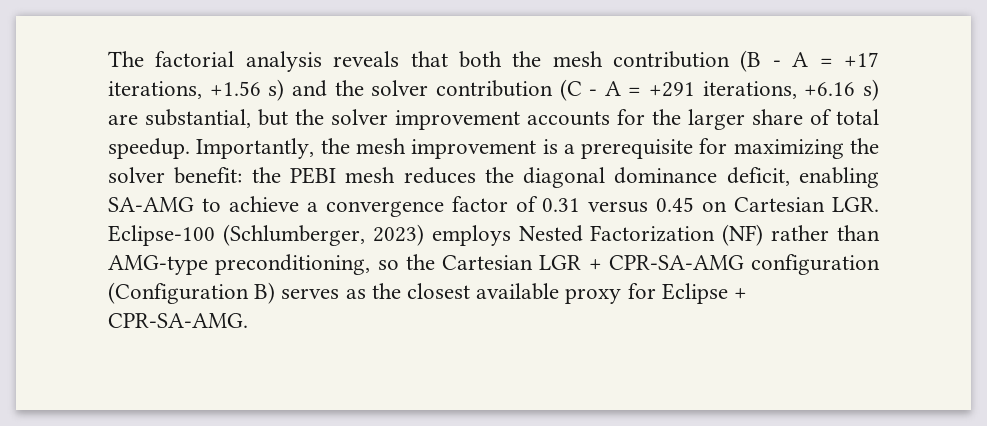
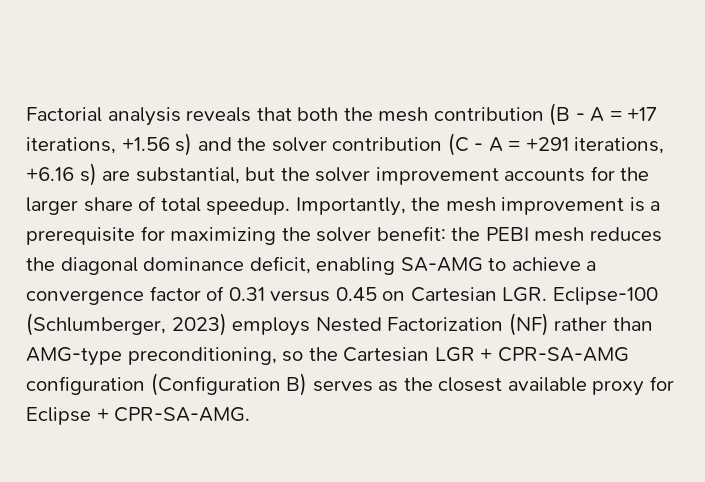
- The factorial analysis reveals that both the mesh contribution (B - A = +17 iterations, +1.56 s) and the solver contribution (C - A = +291 iterations, +6.16 s) are substantial, but the solver improvement accounts for the larger share of total speedup.
+ Factorial analysis reveals that both the mesh contribution (B - A = +17 iterations, +1.56 s) and the solver contribution (C - A = +291 iterations, +6.16 s) are substantial, but the solver improvement accounts for the larger share of total speedup.

